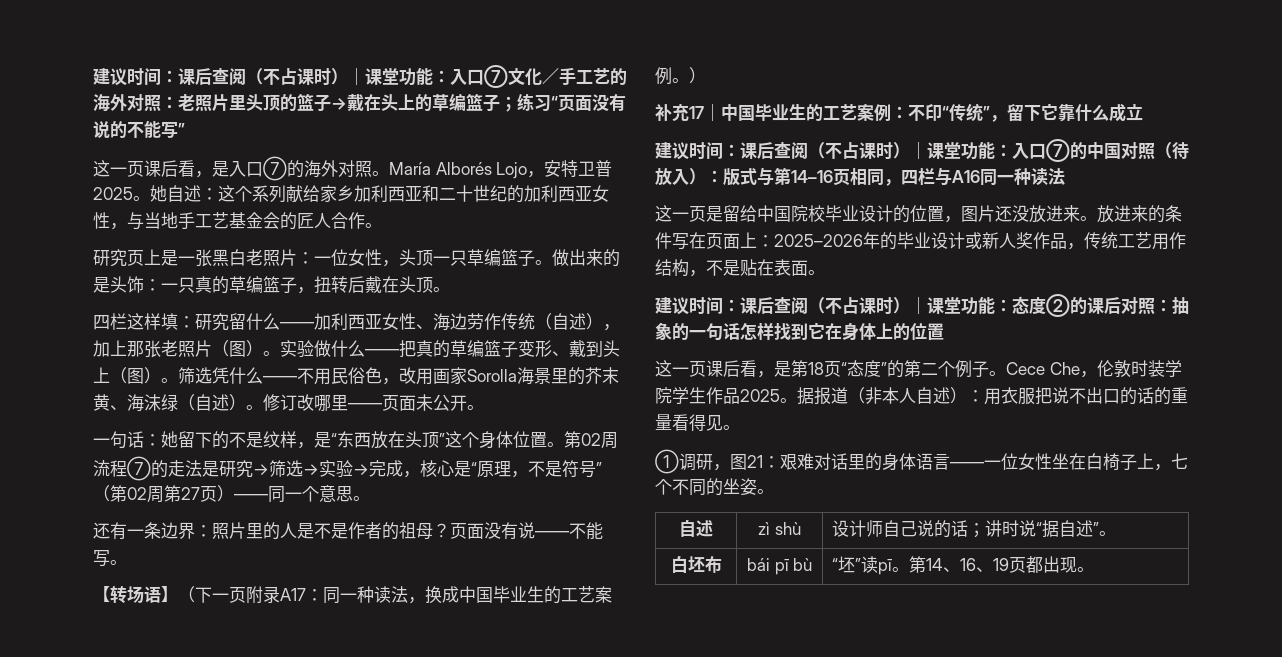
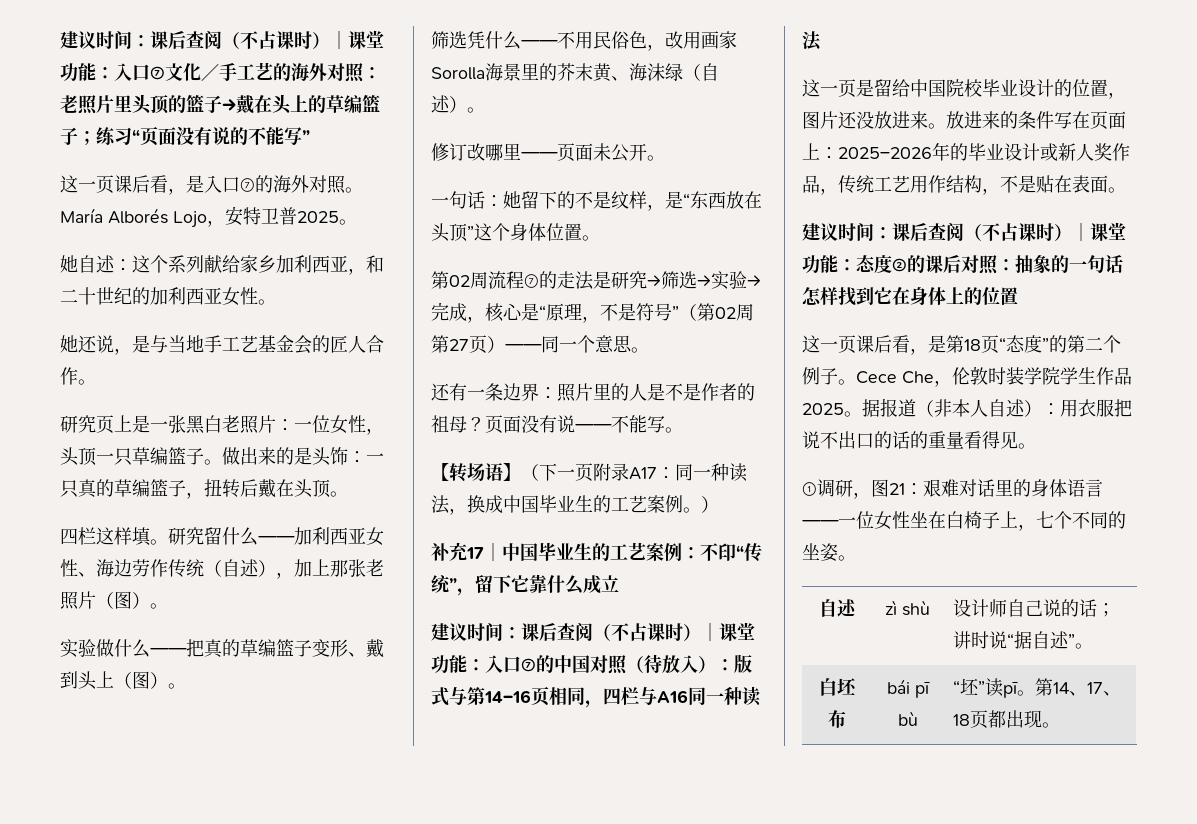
- María Alborés Lojo，安特卫普2025。她自述：这个系列献给家乡加利西亚和二十世纪的加利西亚女性，与当地手工艺基金会的匠人合作。
+ María Alborés Lojo，安特卫普2025。
+ 她自述：这个系列献给家乡加利西亚，和二十世纪的加利西亚女性。
+ 她还说，是与当地手工艺基金会的匠人合作。
- 四栏这样填：研究留什么——加利西亚女性、海边劳作传统（自述），加上那张老照片（图）。实验做什么——把真的草编篮子变形、戴到头上（图）。筛选凭什么——不用民俗色，改用画家Sorolla海景里的芥末黄、海沫绿（自述）。修订改哪里——页面未公开。
+ 四栏这样填。研究留什么——加利西亚女性、海边劳作传统（自述），加上那张老照片（图）。
+ 实验做什么——把真的草编篮子变形、戴到头上（图）。
+ 筛选凭什么——不用民俗色，改用画家Sorolla海景里的芥末黄、海沫绿（自述）。
+ 修订改哪里——页面未公开。
- 一句话：她留下的不是纹样，是“东西放在头顶”这个身体位置。第02周流程⑦的走法是研究→筛选→实验→完成，核心是“原理，不是符号”（第02周第27页）——同一个意思。
+ 一句话：她留下的不是纹样，是“东西放在头顶”这个身体位置。
+ 第02周流程⑦的走法是研究→筛选→实验→完成，核心是“原理，不是符号”（第02周第27页）——同一个意思。
- 白坯布 | bái pī bù | “坯”读pī。第14、16、19页都出现。
+ 白坯布 | bái pī bù | “坯”读pī。第14、17、18页都出现。

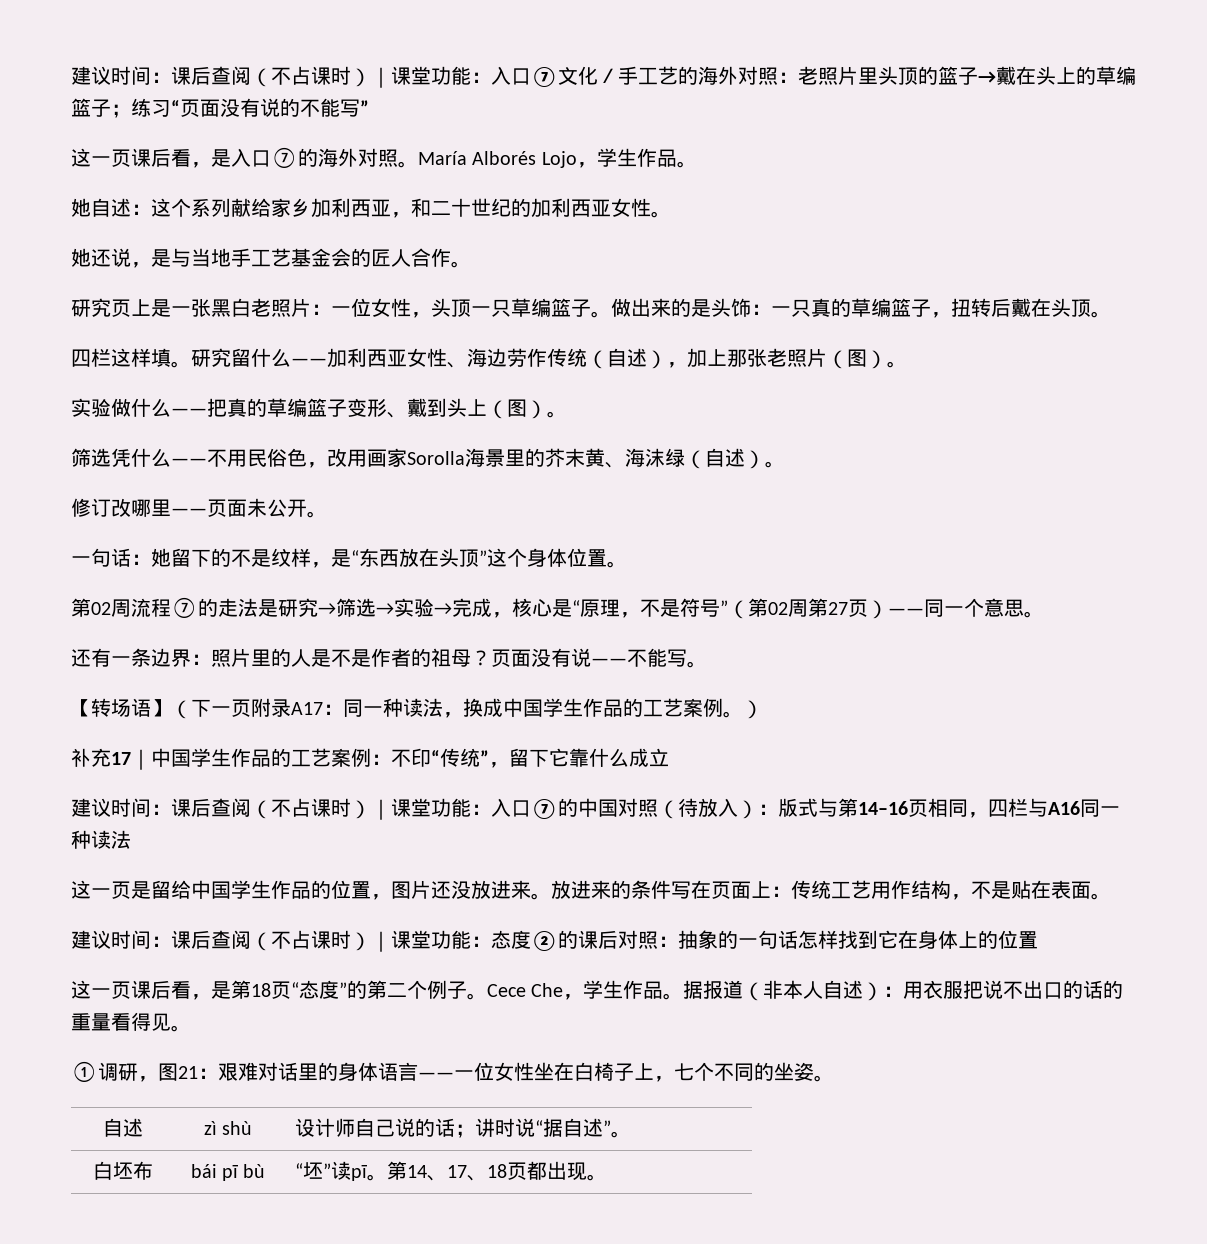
- María Alborés Lojo，安特卫普2025。
+ María Alborés Lojo，学生作品。
- 【转场语】（下一页附录A17：同一种读法，换成中国毕业生的工艺案例。）
+ 【转场语】（下一页附录A17：同一种读法，换成中国学生作品的工艺案例。）
- 补充17｜中国毕业生的工艺案例：不印“传统”，留下它靠什么成立
+ 补充17｜中国学生作品的工艺案例：不印“传统”，留下它靠什么成立
- 这一页是留给中国院校毕业设计的位置，图片还没放进来。
+ 这一页是留给中国学生作品的位置，图片还没放进来。
- 放进来的条件写在页面上：2025–2026年的毕业设计或新人奖作品，传统工艺用作结构，不是贴在表面。
+ 放进来的条件写在页面上：传统工艺用作结构，不是贴在表面。
- Cece Che，伦敦时装学院学生作品2025。
+ Cece Che，学生作品。

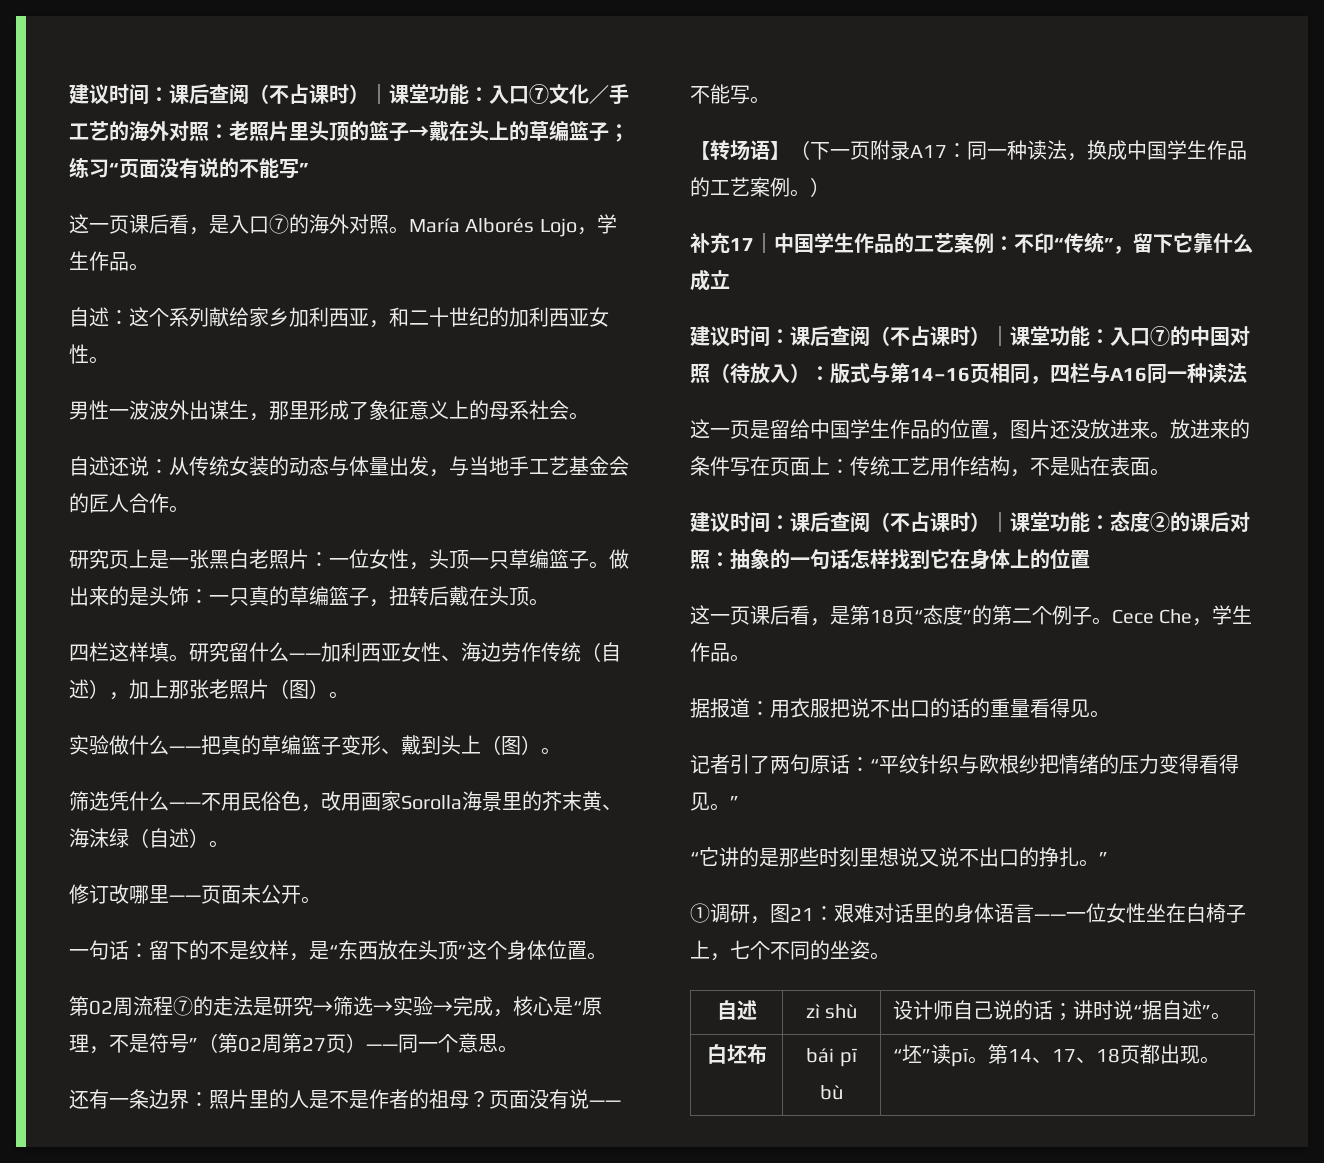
- 她自述：这个系列献给家乡加利西亚，和二十世纪的加利西亚女性。
+ 自述：这个系列献给家乡加利西亚，和二十世纪的加利西亚女性。
- 她还说，是与当地手工艺基金会的匠人合作。
+ 男性一波波外出谋生，那里形成了象征意义上的母系社会。
+ 自述还说：从传统女装的动态与体量出发，与当地手工艺基金会的匠人合作。
- 一句话：她留下的不是纹样，是“东西放在头顶”这个身体位置。
+ 一句话：留下的不是纹样，是“东西放在头顶”这个身体位置。
- Cece Che，学生作品。据报道（非本人自述）：用衣服把说不出口的话的重量看得见。
+ Cece Che，学生作品。
+ 据报道：用衣服把说不出口的话的重量看得见。
+ 记者引了两句原话：“平纹针织与欧根纱把情绪的压力变得看得见。”
+ “它讲的是那些时刻里想说又说不出口的挣扎。”

